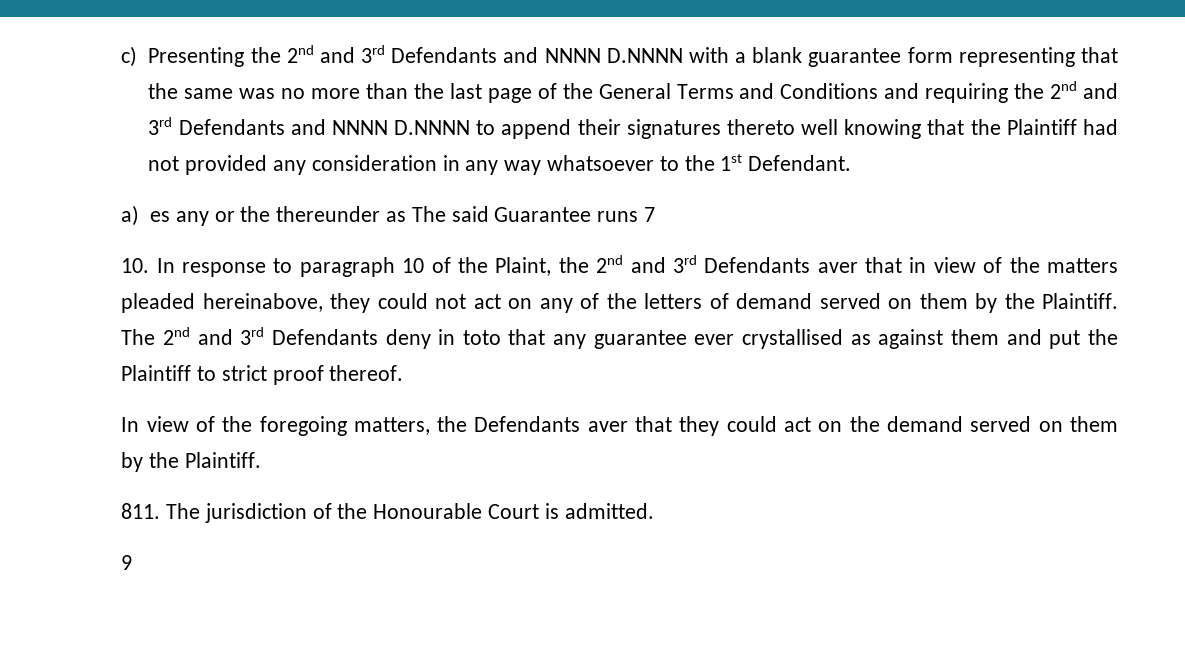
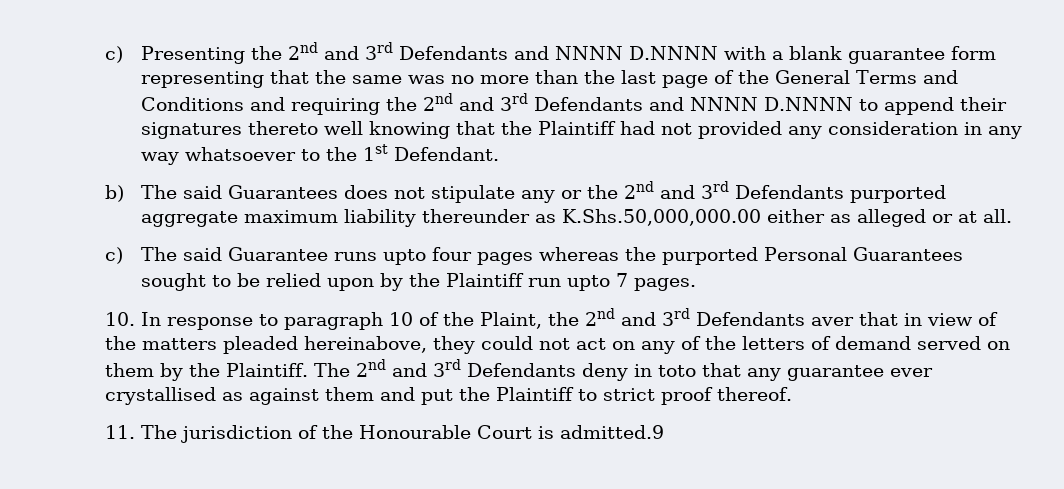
- a) es any or the thereunder as The said Guarantee runs 7
+ b) The said Guarantees does not stipulate any or the 2nd and 3rd Defendants purported aggregate maximum liability thereunder as K.Shs.50,000,000.00 either as alleged or at all.
+ c) The said Guarantee runs upto four pages whereas the purported Personal Guarantees sought to be relied upon by the Plaintiff run upto 7 pages.
- In view of the foregoing matters, the Defendants aver that they could act on the demand served on them by the Plaintiff.
- 811. The jurisdiction of the Honourable Court is admitted.
- 9
+ 11. The jurisdiction of the Honourable Court is admitted.9

